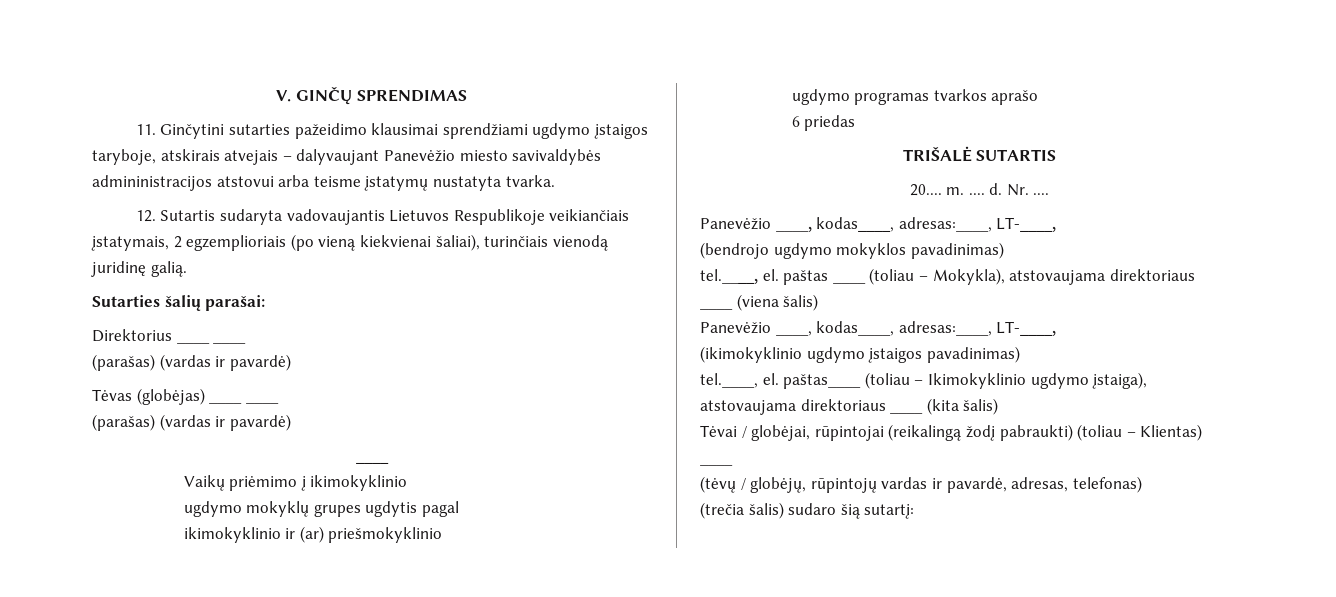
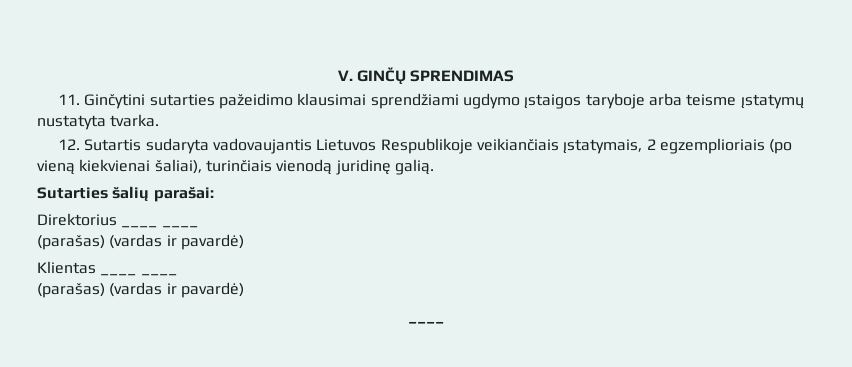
- 11. Ginčytini sutarties pažeidimo klausimai sprendžiami ugdymo įstaigos taryboje, atskirais atvejais – dalyvaujant Panevėžio miesto savivaldybės admininistracijos atstovui arba teisme įstatymų nustatyta tvarka.
+ 11. Ginčytini sutarties pažeidimo klausimai sprendžiami ugdymo įstaigos taryboje arba teisme įstatymų nustatyta tvarka.
- Tėvas (globėjas) ____ ____
+ Klientas ____ ____
- Vaikų priėmimo į ikimokyklinio
- ugdymo mokyklų grupes ugdytis pagal
- ikimokyklinio ir (ar) priešmokyklinio
- ugdymo programas tvarkos aprašo
- 6 priedas
- TRIŠALĖ SUTARTIS
- 20.... m. .... d. Nr. ....
- Panevėžio ____, kodas____, adresas:____, LT-____,
- (bendrojo ugdymo mokyklos pavadinimas)
- tel.____, el. paštas ____ (toliau – Mokykla), atstovaujama direktoriaus
- ____ (viena šalis)
- Panevėžio ____, kodas____, adresas:____, LT-____,
- (ikimokyklinio ugdymo įstaigos pavadinimas)
- tel.____, el. paštas____ (toliau – Ikimokyklinio ugdymo įstaiga),
- atstovaujama direktoriaus ____ (kita šalis)
- Tėvai / globėjai, rūpintojai (reikalingą žodį pabraukti) (toliau – Klientas)
- ____
- (tėvų / globėjų, rūpintojų vardas ir pavardė, adresas, telefonas)
- (trečia šalis) sudaro šią sutartį:

